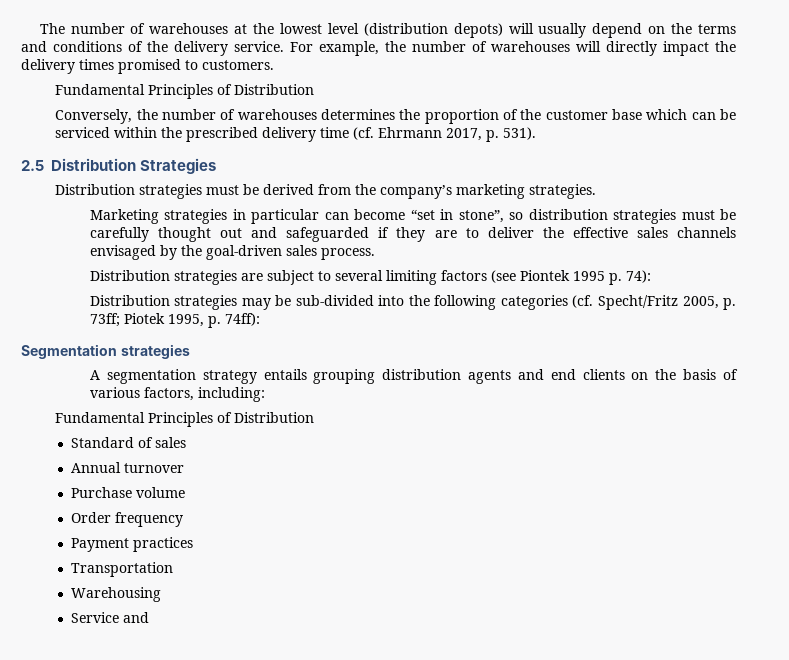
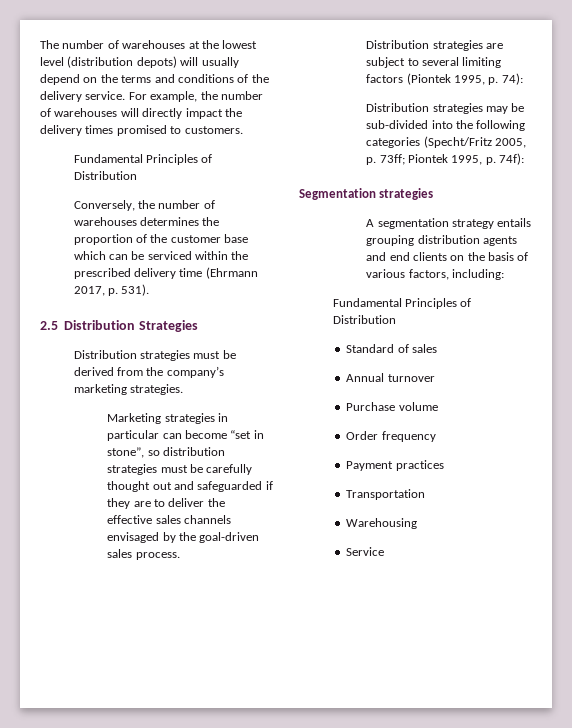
- Conversely, the number of warehouses determines the proportion of the customer base which can be serviced within the prescribed delivery time (cf. Ehrmann 2017, p. 531).
+ Conversely, the number of warehouses determines the proportion of the customer base which can be serviced within the prescribed delivery time (Ehrmann 2017, p. 531).
- Distribution strategies are subject to several limiting factors (see Piontek 1995 p. 74):
+ Distribution strategies are subject to several limiting factors (Piontek 1995, p. 74):
- Distribution strategies may be sub-divided into the following categories (cf. Specht/Fritz 2005, p. 73ff; Piotek 1995, p. 74ff):
+ Distribution strategies may be sub-divided into the following categories (Specht/Fritz 2005, p. 73ff; Piontek 1995, p. 74f):
- Service and
+ Service

